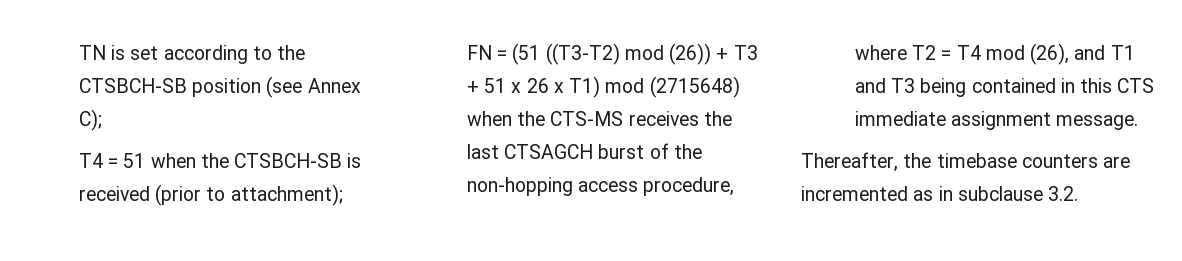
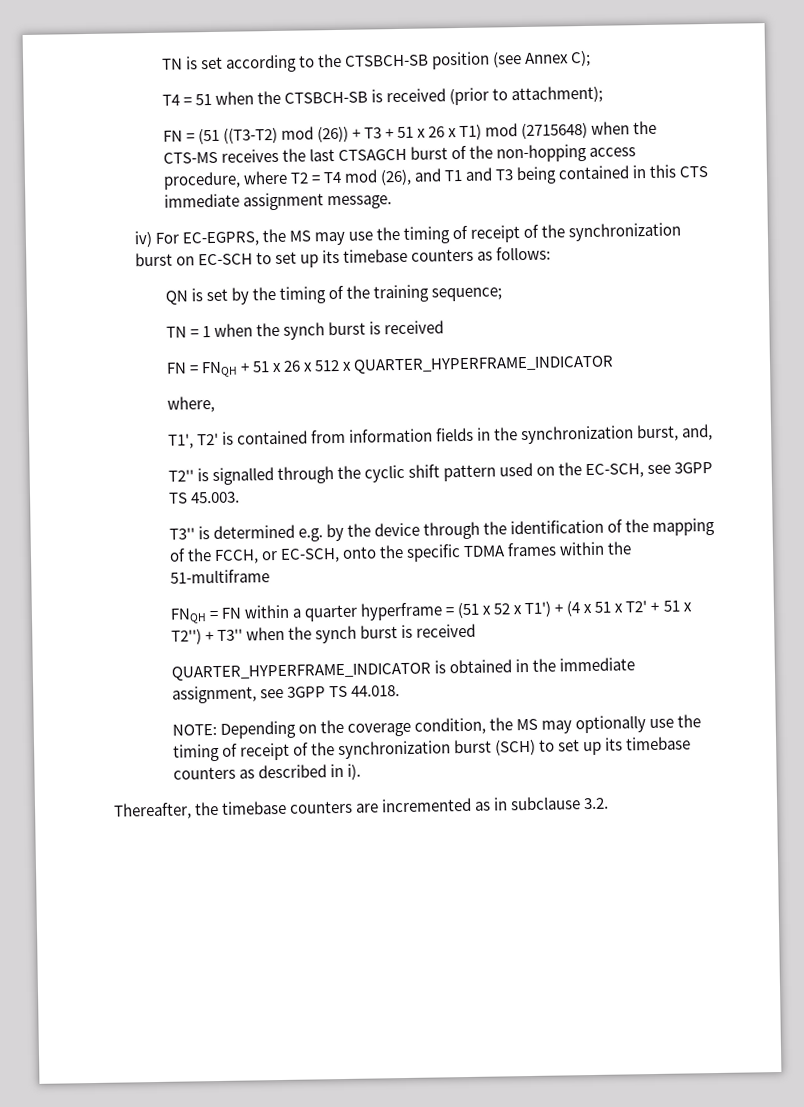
+ iv) For EC-EGPRS, the MS may use the timing of receipt of the synchronization burst on EC-SCH to set up its timebase counters as follows:
+ QN is set by the timing of the training sequence;
+ TN = 1 when the synch burst is received
+ FN = FNQH + 51 x 26 x 512 x QUARTER_HYPERFRAME_INDICATOR
+ where,
+ T1', T2' is contained from information fields in the synchronization burst, and,
+ T2'' is signalled through the cyclic shift pattern used on the EC-SCH, see 3GPP TS 45.003.
+ T3'' is determined e.g. by the device through the identification of the mapping of the FCCH, or EC-SCH, onto the specific TDMA frames within the 51-multiframe
+ FNQH = FN within a quarter hyperframe = (51 x 52 x T1') + (4 x 51 x T2' + 51 x T2'') + T3'' when the synch burst is received
+ QUARTER_HYPERFRAME_INDICATOR is obtained in the immediate assignment, see 3GPP TS 44.018.
+ NOTE: Depending on the coverage condition, the MS may optionally use the timing of receipt of the synchronization burst (SCH) to set up its timebase counters as described in i).

